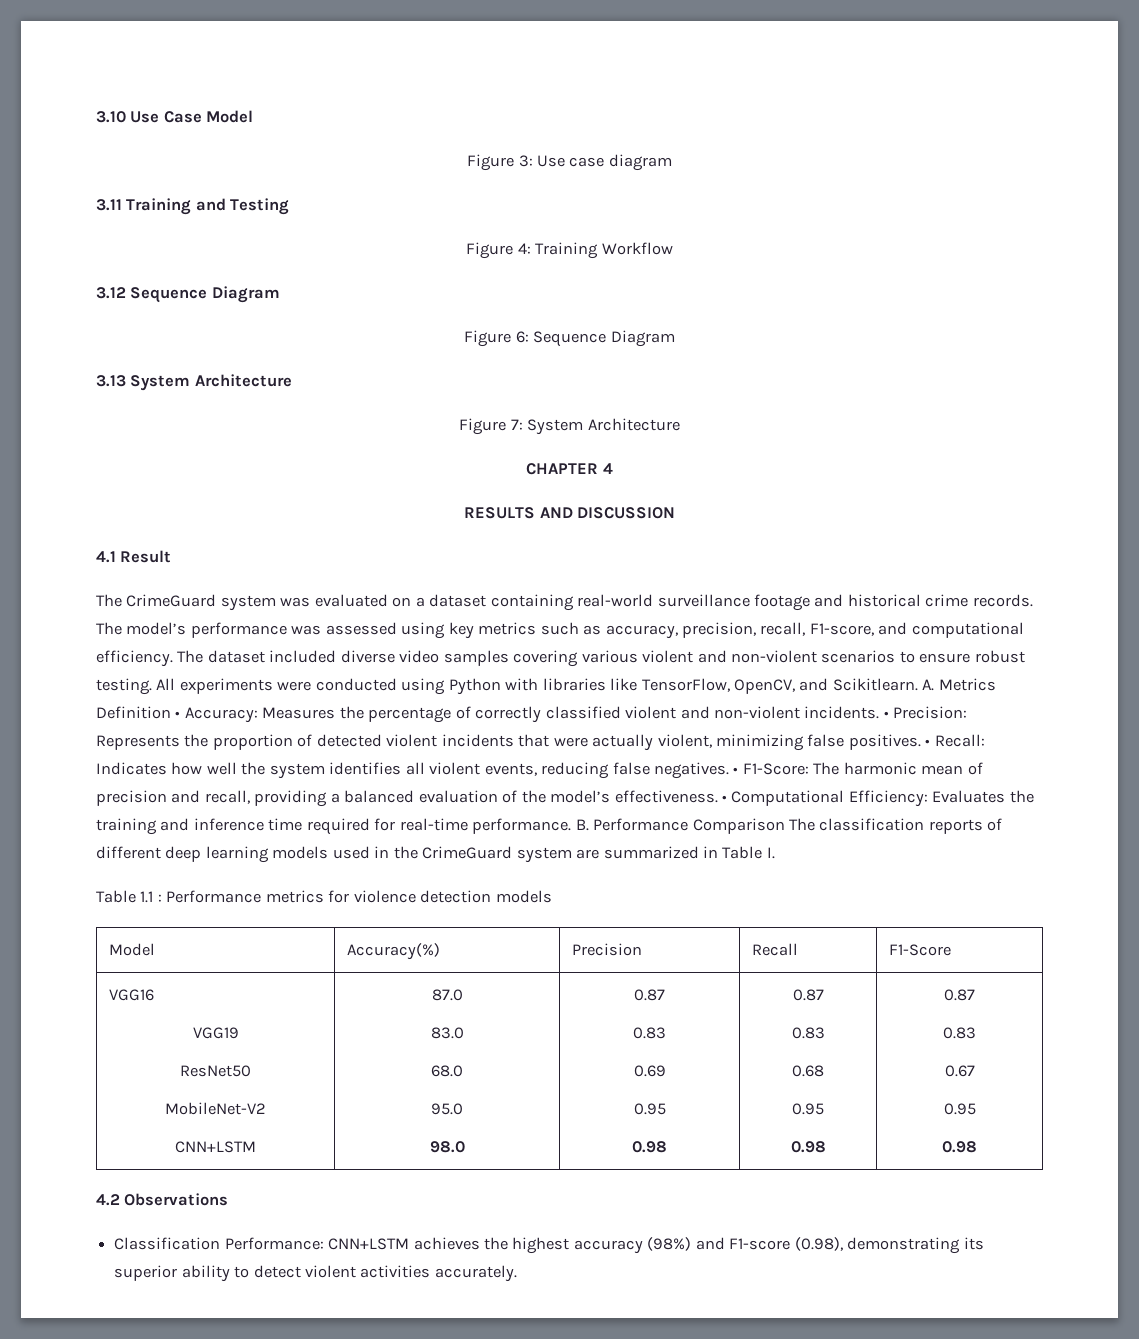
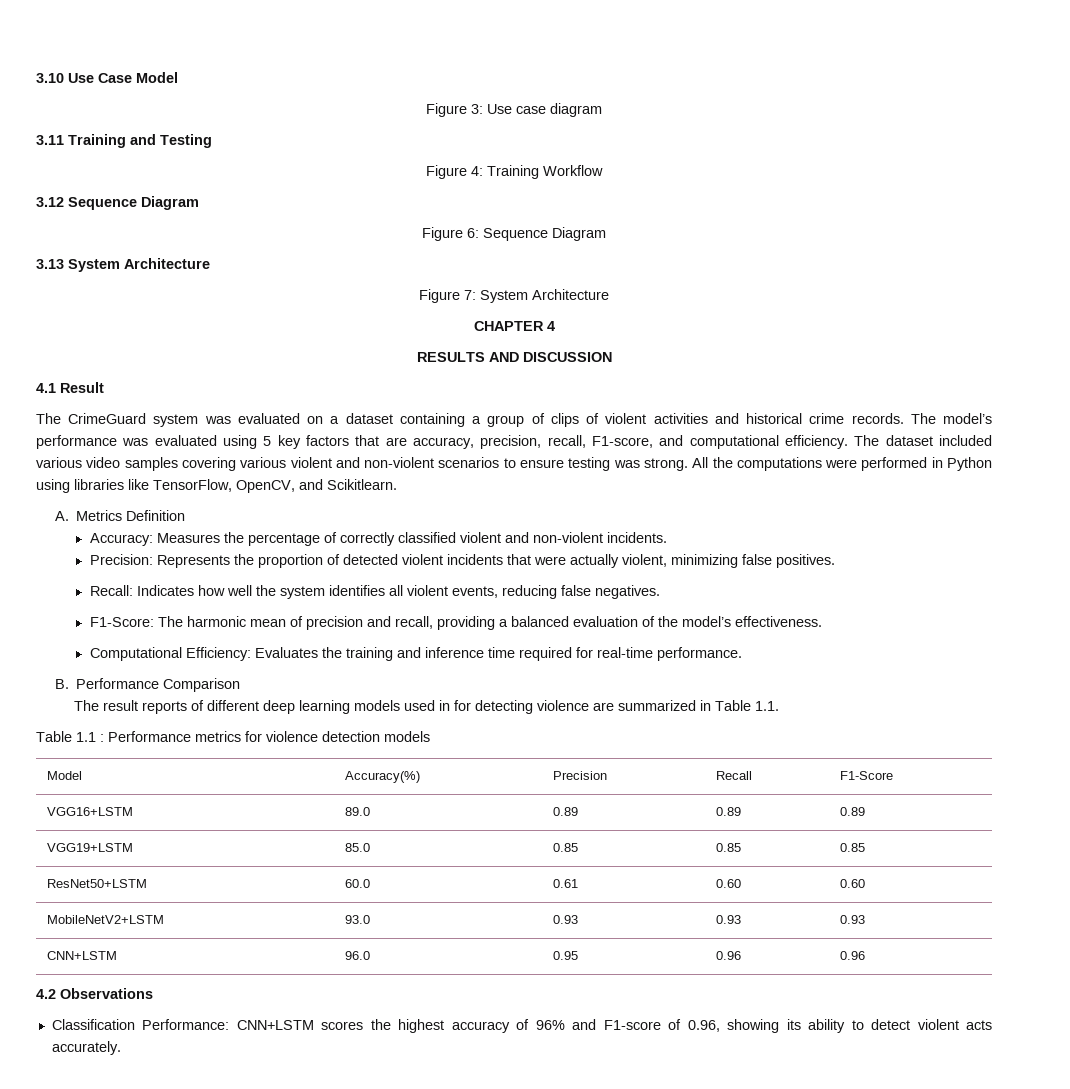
- The CrimeGuard system was evaluated on a dataset containing real-world surveillance footage and historical crime records.
+ The CrimeGuard system was evaluated on a dataset containing a group of clips of violent activities and historical crime records.
- The model’s performance was assessed using key metrics such as accuracy, precision, recall, F1-score, and computational efficiency.
+ The model’s performance was evaluated using 5 key factors that are accuracy, precision, recall, F1-score, and computational efficiency.
- The dataset included diverse video samples covering various violent and non-violent scenarios to ensure robust testing. All experiments were conducted using Python with libraries like TensorFlow, OpenCV, and Scikitlearn. A. Metrics Definition • Accuracy:
+ The dataset included various video samples covering various violent and non-violent scenarios to ensure testing was strong. All the computations were performed in Python using libraries like TensorFlow, OpenCV, and Scikitlearn.
+ A. Metrics Definition
+ Accuracy:
- Measures the percentage of correctly classified violent and non-violent incidents. • Precision:
+ Measures the percentage of correctly classified violent and non-violent incidents.
+ Precision:
- Represents the proportion of detected violent incidents that were actually violent, minimizing false positives. • Recall:
+ Represents the proportion of detected violent incidents that were actually violent, minimizing false positives.
+ Recall:
- Indicates how well the system identifies all violent events, reducing false negatives. • F1-Score:
+ Indicates how well the system identifies all violent events, reducing false negatives.
+ F1-Score:
- The harmonic mean of precision and recall, providing a balanced evaluation of the model’s effectiveness. • Computational Efficiency:
+ The harmonic mean of precision and recall, providing a balanced evaluation of the model’s effectiveness.
+ Computational Efficiency:
- Evaluates the training and inference time required for real-time performance. B. Performance Comparison The classification reports of different deep learning models used in the CrimeGuard system are summarized in Table I.
+ Evaluates the training and inference time required for real-time performance.
+ B. Performance Comparison
+ The result reports of different deep learning models used in for detecting violence are summarized in Table 1.1.
- VGG16
- VGG19
- ResNet50
- MobileNet-V2
- CNN+LSTM | 87.0
- 83.0
- 68.0
- 95.0
- 98.0 | 0.87
- 0.83
- 0.69
- 0.95
- 0.98 | 0.87
- 0.83
- 0.68
- 0.95
- 0.98 | 0.87
- 0.83
- 0.67
- 0.95
- 0.98
+ VGG16+LSTM | 89.0 | 0.89 | 0.89 | 0.89
+ VGG19+LSTM | 85.0 | 0.85 | 0.85 | 0.85
+ ResNet50+LSTM | 60.0 | 0.61 | 0.60 | 0.60
+ MobileNetV2+LSTM | 93.0 | 0.93 | 0.93 | 0.93
+ CNN+LSTM | 96.0 | 0.95 | 0.96 | 0.96
- Classification Performance: CNN+LSTM achieves the highest accuracy (98%) and F1-score (0.98), demonstrating its superior ability to detect violent activities accurately.
+ Classification Performance: CNN+LSTM scores the highest accuracy of 96% and F1-score of 0.96, showing its ability to detect violent acts accurately.

